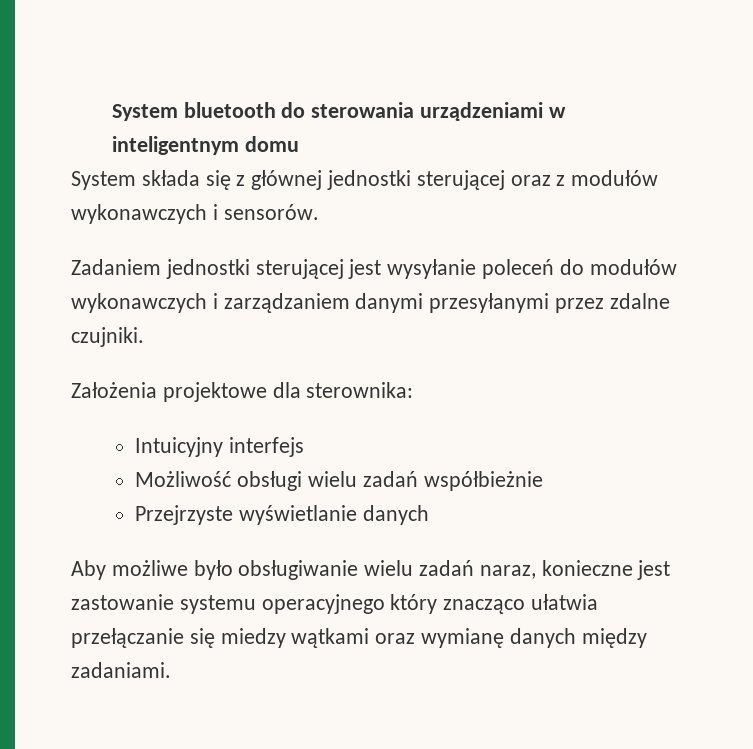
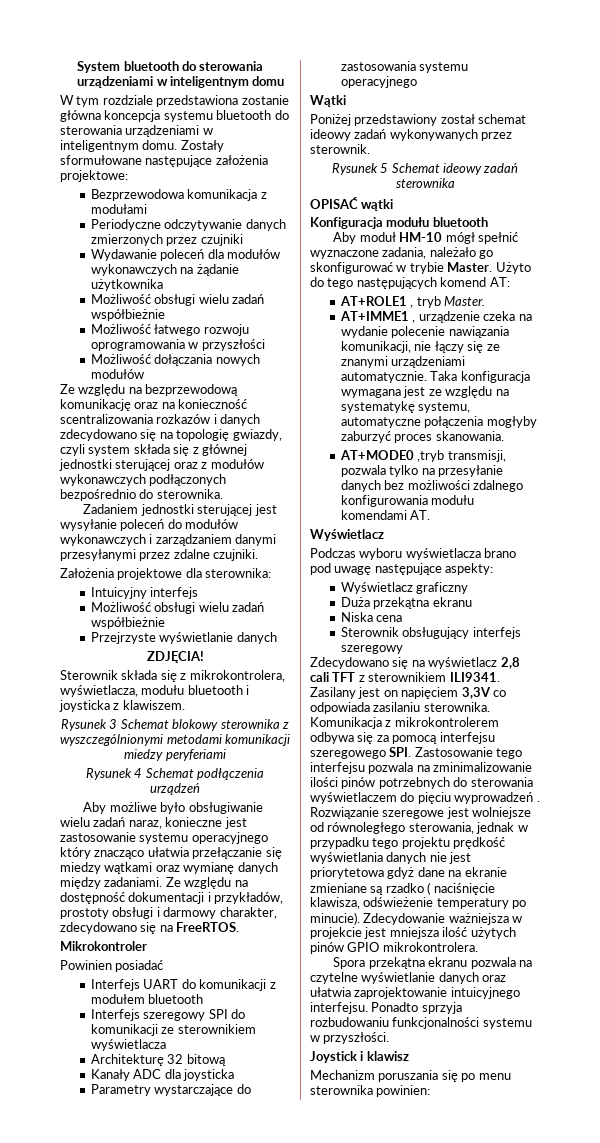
- System składa się z głównej jednostki sterującej oraz z modułów wykonawczych i sensorów.
+ W tym rozdziale przedstawiona zostanie główna koncepcja systemu bluetooth do sterowania urządzeniami w inteligentnym domu. Zostały sformułowane następujące założenia projektowe:
+ Bezprzewodowa komunikacja z modułami
+ Periodyczne odczytywanie danych zmierzonych przez czujniki
+ Wydawanie poleceń dla modułów wykonawczych na żądanie użytkownika
+ Możliwość obsługi wielu zadań współbieżnie
+ Możliwość łatwego rozwoju oprogramowania w przyszłości
+ Możliwość dołączania nowych modułów
+ Ze względu na bezprzewodową komunikację oraz na konieczność scentralizowania rozkazów i danych zdecydowano się na topologię gwiazdy, czyli system składa się z głównej jednostki sterującej oraz z modułów wykonawczych podłączonych bezpośrednio do sterownika.
+ ZDJĘCIA!
+ Sterownik składa się z mikrokontrolera, wyświetlacza, modułu bluetooth i joysticka z klawiszem.
+ Rysunek 3 Schemat blokowy sterownika z wyszczególnionymi metodami komunikacji miedzy peryferiami
+ Rysunek 4 Schemat podłączenia urządzeń
- Aby możliwe było obsługiwanie wielu zadań naraz, konieczne jest zastowanie systemu operacyjnego który znacząco ułatwia przełączanie się miedzy wątkami oraz wymianę danych między zadaniami.
+ Aby możliwe było obsługiwanie wielu zadań naraz, konieczne jest zastosowanie systemu operacyjnego który znacząco ułatwia przełączanie się miedzy wątkami oraz wymianę danych między zadaniami.
+ Ze względu na dostępność dokumentacji i przykładów, prostoty obsługi i darmowy charakter, zdecydowano się na FreeRTOS.
+ Mikrokontroler
+ Powinien posiadać
+ Interfejs UART do komunikacji z modułem bluetooth
+ Interfejs szeregowy SPI do komunikacji ze sterownikiem wyświetlacza
+ Architekturę 32 bitową
+ Kanały ADC dla joysticka
+ Parametry wystarczające do zastosowania systemu operacyjnego
+ Wątki
+ Poniżej przedstawiony został schemat ideowy zadań wykonywanych przez sterownik.
+ Rysunek 5 Schemat ideowy zadań sterownika
+ OPISAĆ wątki
+ Konfiguracja modułu bluetooth
+ Aby moduł HM-10 mógł spełnić wyznaczone zadania, należało go skonfigurować w trybie Master. Użyto do tego następujących komend AT:
+ AT+ROLE1 , tryb Master.
+ AT+IMME1 , urządzenie czeka na wydanie polecenie nawiązania komunikacji, nie łączy się ze znanymi urządzeniami automatycznie. Taka konfiguracja wymagana jest ze względu na systematykę systemu, automatyczne połączenia mogłyby zaburzyć proces skanowania.
+ AT+MODE0 ,tryb transmisji, pozwala tylko na przesyłanie danych bez możliwości zdalnego konfigurowania modułu komendami AT.
+ Wyświetlacz
+ Podczas wyboru wyświetlacza brano pod uwagę następujące aspekty:
+ Wyświetlacz graficzny
+ Duża przekątna ekranu
+ Niska cena
+ Sterownik obsługujący interfejs szeregowy
+ Zdecydowano się na wyświetlacz 2,8 cali TFT z sterownikiem ILI9341. Zasilany jest on napięciem 3,3V co odpowiada zasilaniu sterownika. Komunikacja z mikrokontrolerem odbywa się za pomocą interfejsu szeregowego SPI. Zastosowanie tego interfejsu pozwala na zminimalizowanie ilości pinów potrzebnych do sterowania wyświetlaczem do pięciu wyprowadzeń . Rozwiązanie szeregowe jest wolniejsze od równoległego sterowania, jednak w przypadku tego projektu prędkość wyświetlania danych nie jest priorytetowa gdyż dane na ekranie zmieniane są rzadko ( naciśnięcie klawisza, odświeżenie temperatury po minucie). Zdecydowanie ważniejsza w projekcie jest mniejsza ilość użytych pinów GPIO mikrokontrolera.
+ Spora przekątna ekranu pozwala na czytelne wyświetlanie danych oraz ułatwia zaprojektowanie intuicyjnego interfejsu. Ponadto sprzyja rozbudowaniu funkcjonalności systemu w przyszłości.
+ Joystick i klawisz
+ Mechanizm poruszania się po menu sterownika powinien:

